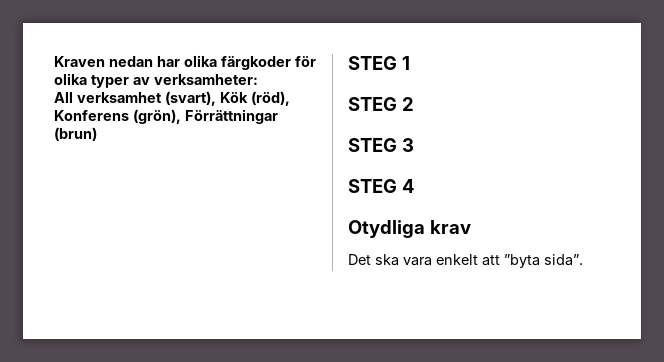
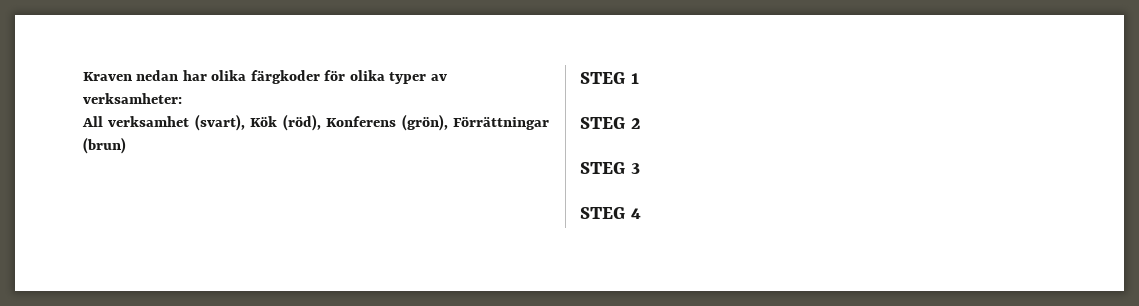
- Otydliga krav
- Det ska vara enkelt att ”byta sida”.

